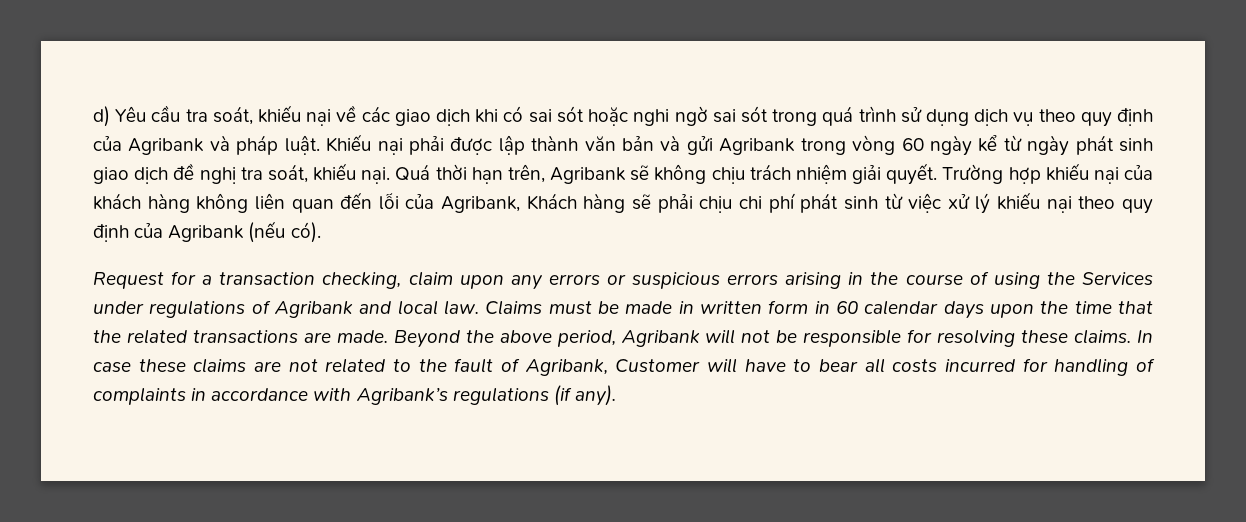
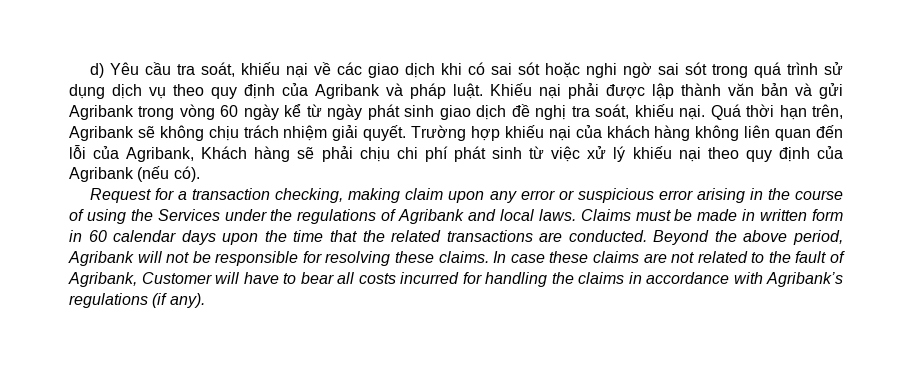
- Request for a transaction checking, claim upon any errors or suspicious errors arising in the course of using the Services under regulations of Agribank and local law.
+ Request for a transaction checking, making claim upon any error or suspicious error arising in the course of using the Services under the regulations of Agribank and local laws.
- Claims must be made in written form in 60 calendar days upon the time that the related transactions are made.
+ Claims must be made in written form in 60 calendar days upon the time that the related transactions are conducted.
- In case these claims are not related to the fault of Agribank, Customer will have to bear all costs incurred for handling of complaints in accordance with Agribank’s regulations (if any).
+ In case these claims are not related to the fault of Agribank, Customer will have to bear all costs incurred for handling the claims in accordance with Agribank’s regulations (if any).

